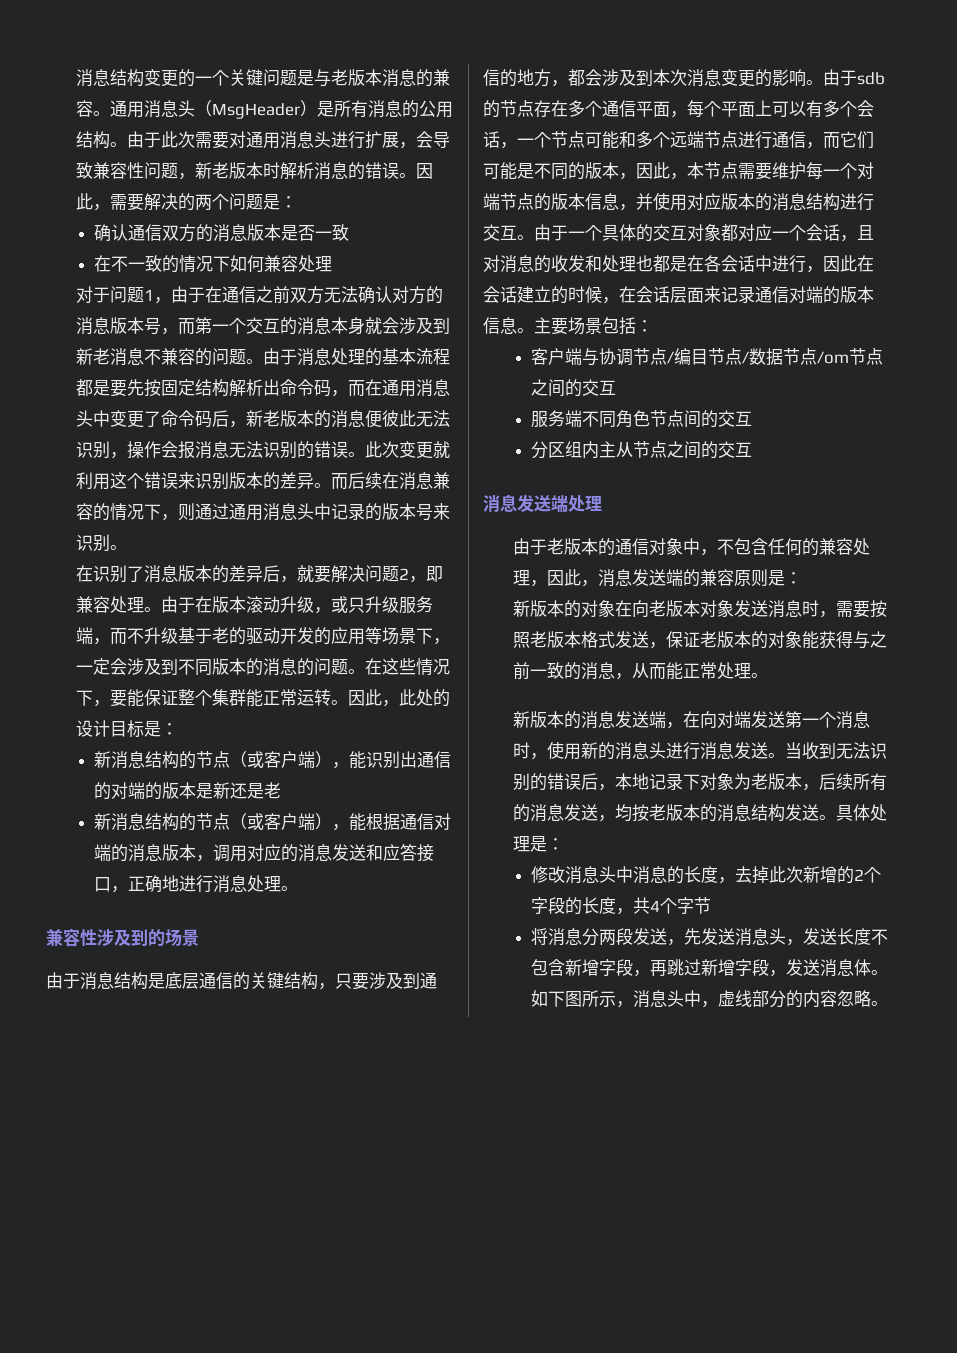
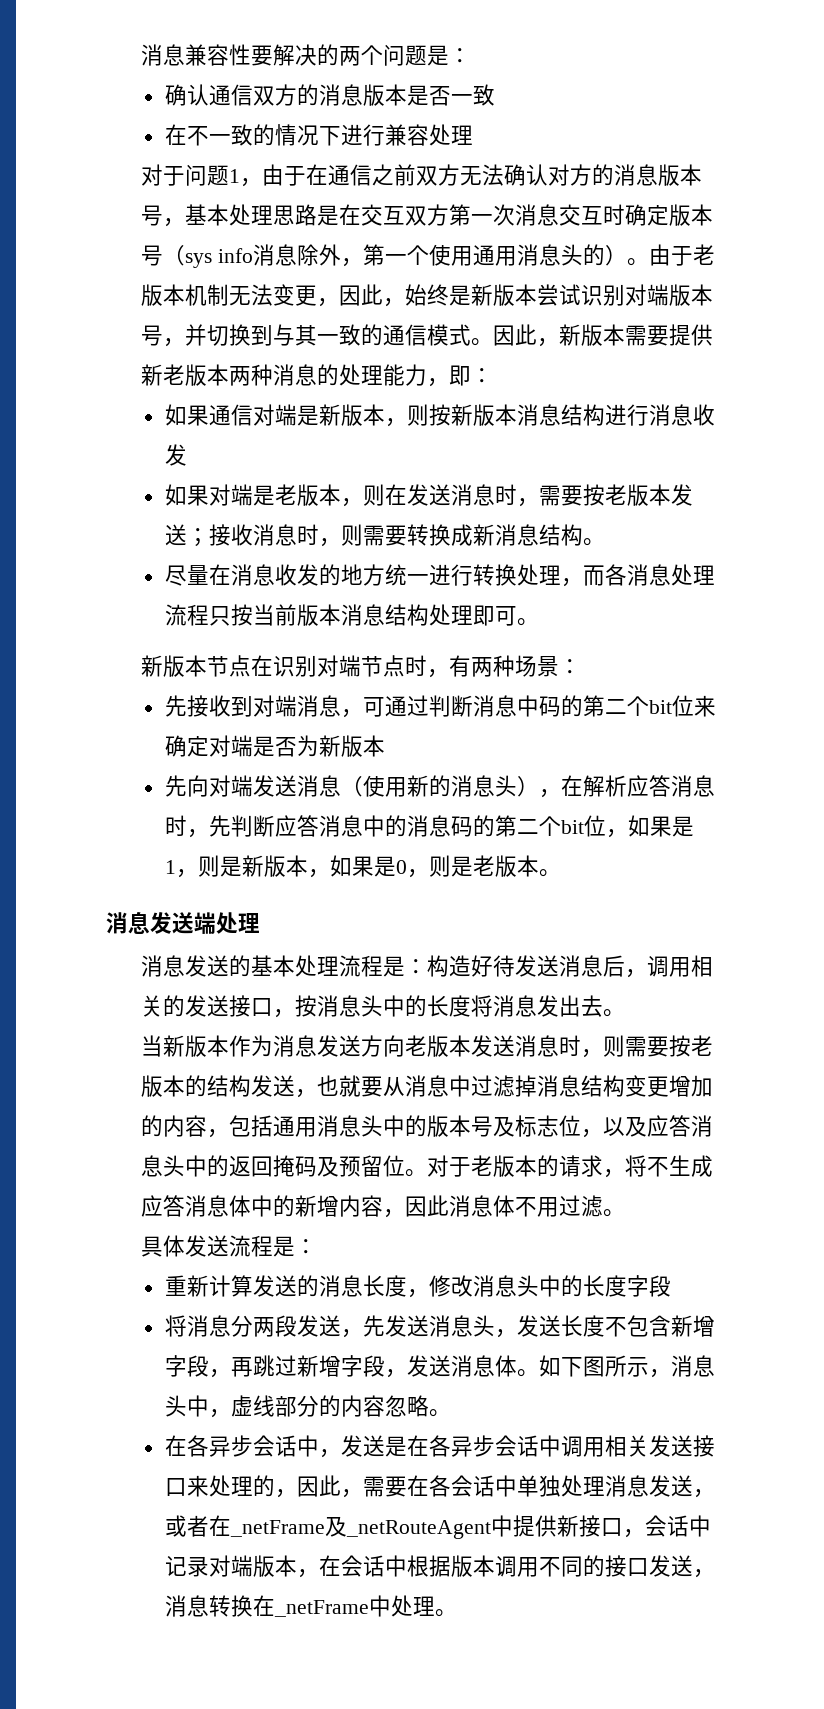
- 消息结构变更的一个关键问题是与老版本消息的兼容。通用消息头（MsgHeader）是所有消息的公用结构。由于此次需要对通用消息头进行扩展，会导致兼容性问题，新老版本时解析消息的错误。因此，需要解决的两个问题是：
+ 消息兼容性要解决的两个问题是：
- 在不一致的情况下如何兼容处理
+ 在不一致的情况下进行兼容处理
- 对于问题1，由于在通信之前双方无法确认对方的消息版本号，而第一个交互的消息本身就会涉及到新老消息不兼容的问题。由于消息处理的基本流程都是要先按固定结构解析出命令码，而在通用消息头中变更了命令码后，新老版本的消息便彼此无法识别，操作会报消息无法识别的错误。此次变更就利用这个错误来识别版本的差异。而后续在消息兼容的情况下，则通过通用消息头中记录的版本号来识别。
- 在识别了消息版本的差异后，就要解决问题2，即兼容处理。由于在版本滚动升级，或只升级服务端，而不升级基于老的驱动开发的应用等场景下，一定会涉及到不同版本的消息的问题。在这些情况下，要能保证整个集群能正常运转。因此，此处的设计目标是：
- 新消息结构的节点（或客户端），能识别出通信的对端的版本是新还是老
- 新消息结构的节点（或客户端），能根据通信对端的消息版本，调用对应的消息发送和应答接口，正确地进行消息处理。
- 兼容性涉及到的场景
- 由于消息结构是底层通信的关键结构，只要涉及到通信的地方，都会涉及到本次消息变更的影响。由于sdb的节点存在多个通信平面，每个平面上可以有多个会话，一个节点可能和多个远端节点进行通信，而它们可能是不同的版本，因此，本节点需要维护每一个对端节点的版本信息，并使用对应版本的消息结构进行交互。由于一个具体的交互对象都对应一个会话，且对消息的收发和处理也都是在各会话中进行，因此在会话建立的时候，在会话层面来记录通信对端的版本信息。主要场景包括：
- 客户端与协调节点/编目节点/数据节点/om节点之间的交互
- 服务端不同角色节点间的交互
- 分区组内主从节点之间的交互
+ 对于问题1，由于在通信之前双方无法确认对方的消息版本号，基本处理思路是在交互双方第一次消息交互时确定版本号（sys info消息除外，第一个使用通用消息头的）。由于老版本机制无法变更，因此，始终是新版本尝试识别对端版本号，并切换到与其一致的通信模式。因此，新版本需要提供新老版本两种消息的处理能力，即：
+ 如果通信对端是新版本，则按新版本消息结构进行消息收发
+ 如果对端是老版本，则在发送消息时，需要按老版本发送；接收消息时，则需要转换成新消息结构。
+ 尽量在消息收发的地方统一进行转换处理，而各消息处理流程只按当前版本消息结构处理即可。
+ 新版本节点在识别对端节点时，有两种场景：
+ 先接收到对端消息，可通过判断消息中码的第二个bit位来确定对端是否为新版本
+ 先向对端发送消息（使用新的消息头），在解析应答消息时，先判断应答消息中的消息码的第二个bit位，如果是1，则是新版本，如果是0，则是老版本。
  消息发送端处理
- 由于老版本的通信对象中，不包含任何的兼容处理，因此，消息发送端的兼容原则是：
- 新版本的对象在向老版本对象发送消息时，需要按照老版本格式发送，保证老版本的对象能获得与之前一致的消息，从而能正常处理。
- 新版本的消息发送端，在向对端发送第一个消息时，使用新的消息头进行消息发送。当收到无法识别的错误后，本地记录下对象为老版本，后续所有的消息发送，均按老版本的消息结构发送。具体处理是：
- 修改消息头中消息的长度，去掉此次新增的2个字段的长度，共4个字节
+ 消息发送的基本处理流程是：构造好待发送消息后，调用相关的发送接口，按消息头中的长度将消息发出去。
+ 当新版本作为消息发送方向老版本发送消息时，则需要按老版本的结构发送，也就要从消息中过滤掉消息结构变更增加的内容，包括通用消息头中的版本号及标志位，以及应答消息头中的返回掩码及预留位。对于老版本的请求，将不生成应答消息体中的新增内容，因此消息体不用过滤。
+ 具体发送流程是：
+ 重新计算发送的消息长度，修改消息头中的长度字段
+ 在各异步会话中，发送是在各异步会话中调用相关发送接口来处理的，因此，需要在各会话中单独处理消息发送，或者在_netFrame及_netRouteAgent中提供新接口，会话中记录对端版本，在会话中根据版本调用不同的接口发送，消息转换在_netFrame中处理。

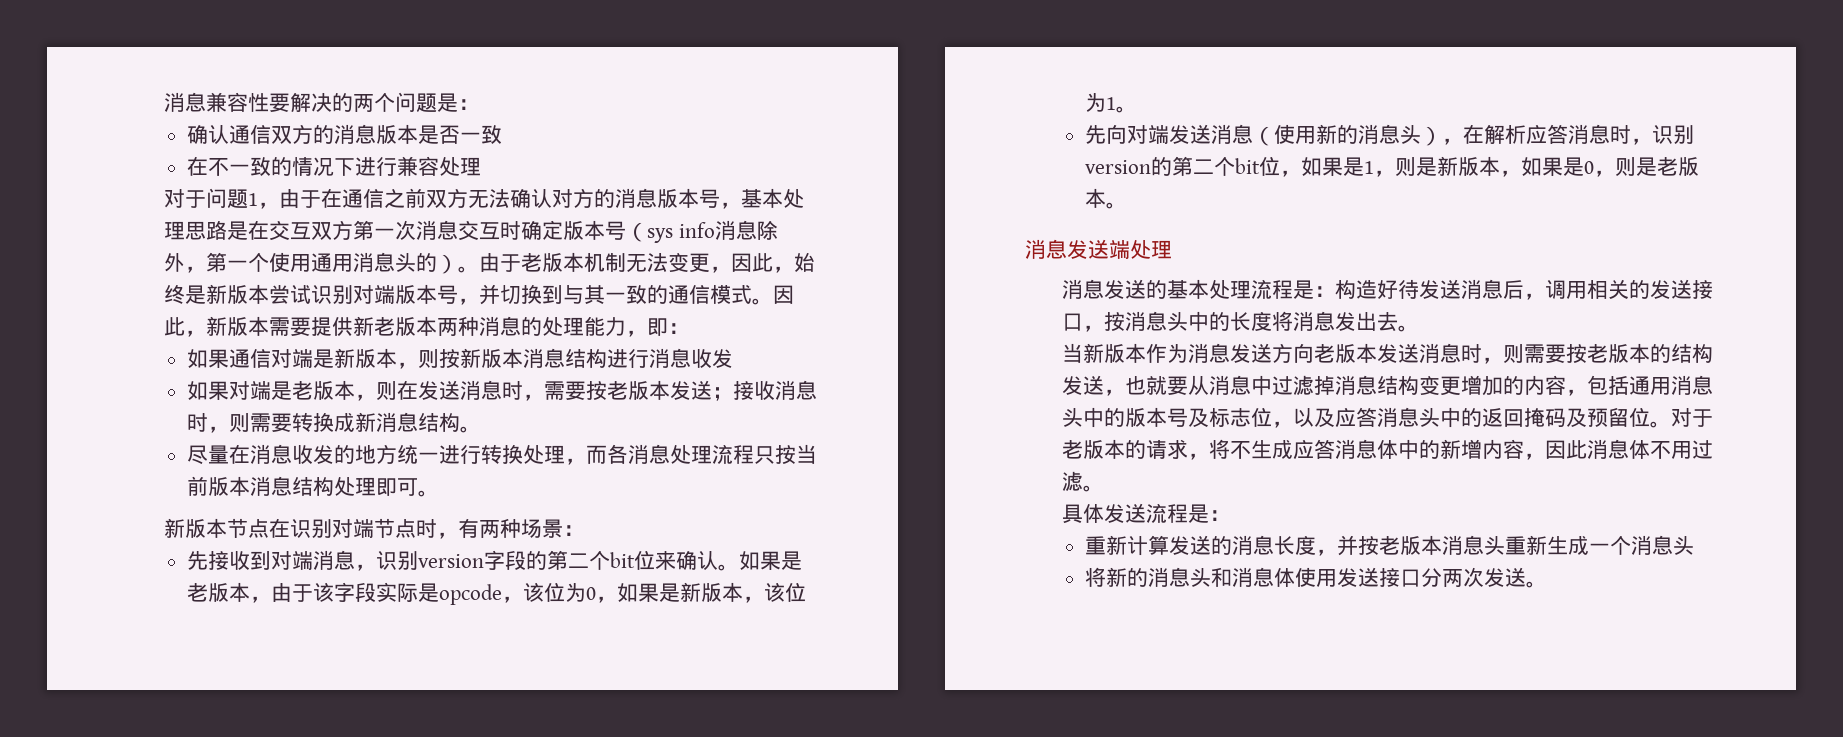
- 先接收到对端消息，可通过判断消息中码的第二个bit位来确定对端是否为新版本
+ 先接收到对端消息，识别version字段的第二个bit位来确认。如果是老版本，由于该字段实际是opcode，该位为0，如果是新版本，该位为1。
- 先向对端发送消息（使用新的消息头），在解析应答消息时，先判断应答消息中的消息码的第二个bit位，如果是1，则是新版本，如果是0，则是老版本。
+ 先向对端发送消息（使用新的消息头），在解析应答消息时，识别version的第二个bit位，如果是1，则是新版本，如果是0，则是老版本。
- 重新计算发送的消息长度，修改消息头中的长度字段
- 将消息分两段发送，先发送消息头，发送长度不包含新增字段，再跳过新增字段，发送消息体。如下图所示，消息头中，虚线部分的内容忽略。
- 在各异步会话中，发送是在各异步会话中调用相关发送接口来处理的，因此，需要在各会话中单独处理消息发送，或者在_netFrame及_netRouteAgent中提供新接口，会话中记录对端版本，在会话中根据版本调用不同的接口发送，消息转换在_netFrame中处理。
+ 重新计算发送的消息长度，并按老版本消息头重新生成一个消息头
+ 将新的消息头和消息体使用发送接口分两次发送。

